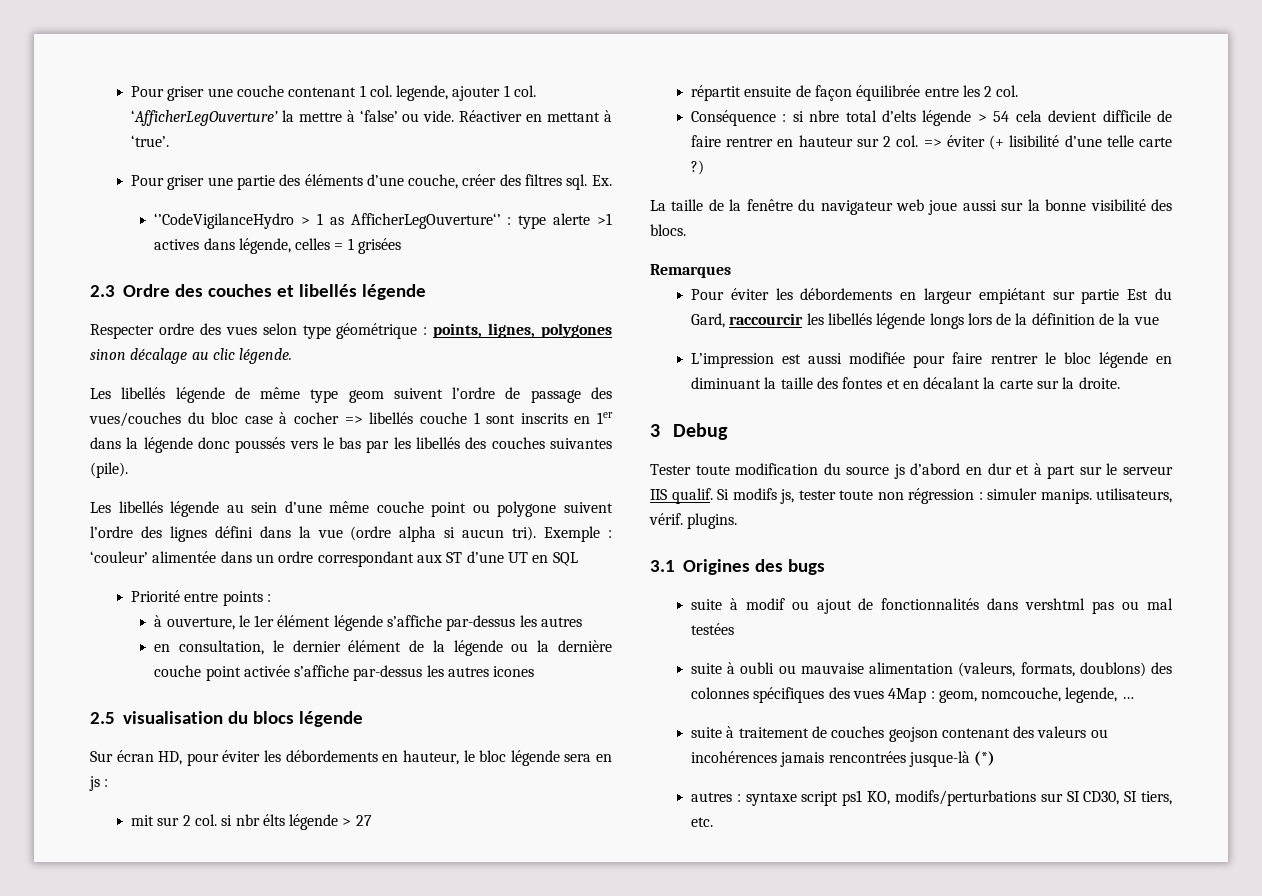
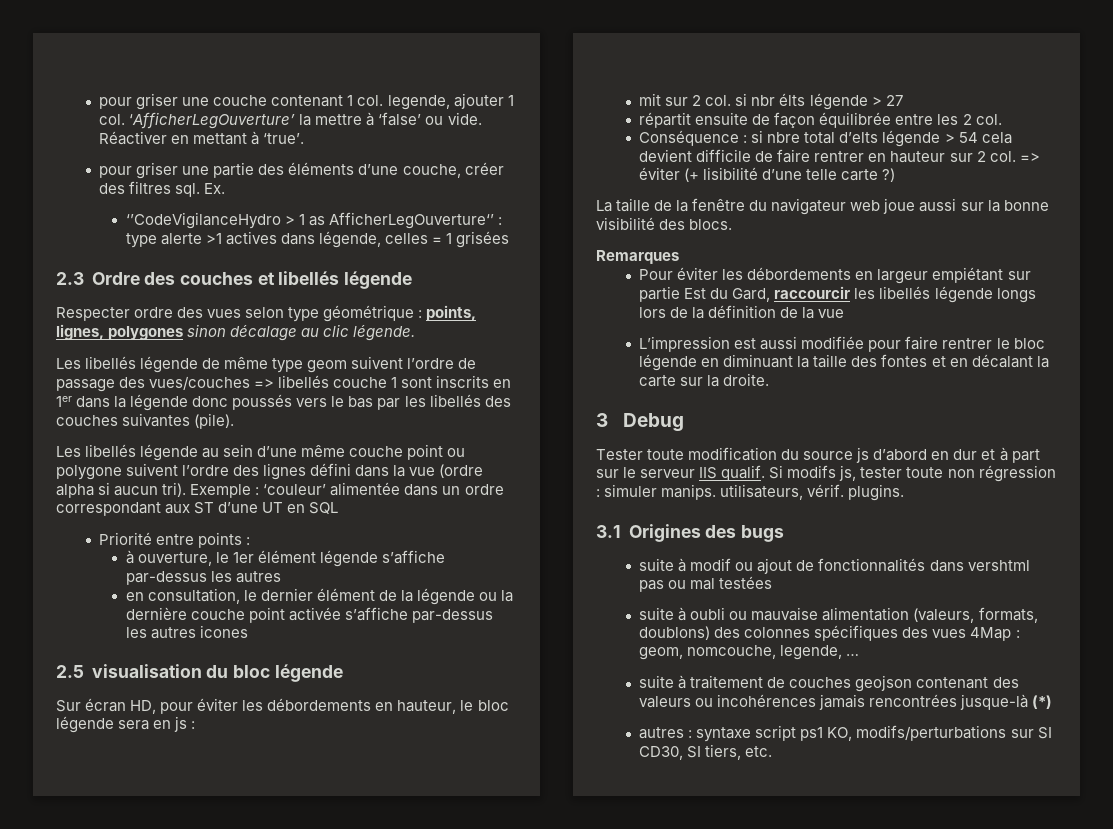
- Pour griser une couche contenant 1 col. legende, ajouter 1 col.
+ pour griser une couche contenant 1 col. legende, ajouter 1 col.
- Pour griser une partie des éléments d’une couche, créer des filtres sql.
+ pour griser une partie des éléments d’une couche, créer des filtres sql.
- Les libellés légende de même type geom suivent l’ordre de passage des vues/couches du bloc case à cocher => libellés couche 1 sont inscrits en 1er dans la légende donc poussés vers le bas par les libellés des couches suivantes (pile).
+ Les libellés légende de même type geom suivent l’ordre de passage des vues/couches => libellés couche 1 sont inscrits en 1er dans la légende donc poussés vers le bas par les libellés des couches suivantes (pile).
- 2.5 visualisation du blocs légende
+ 2.5 visualisation du bloc légende

